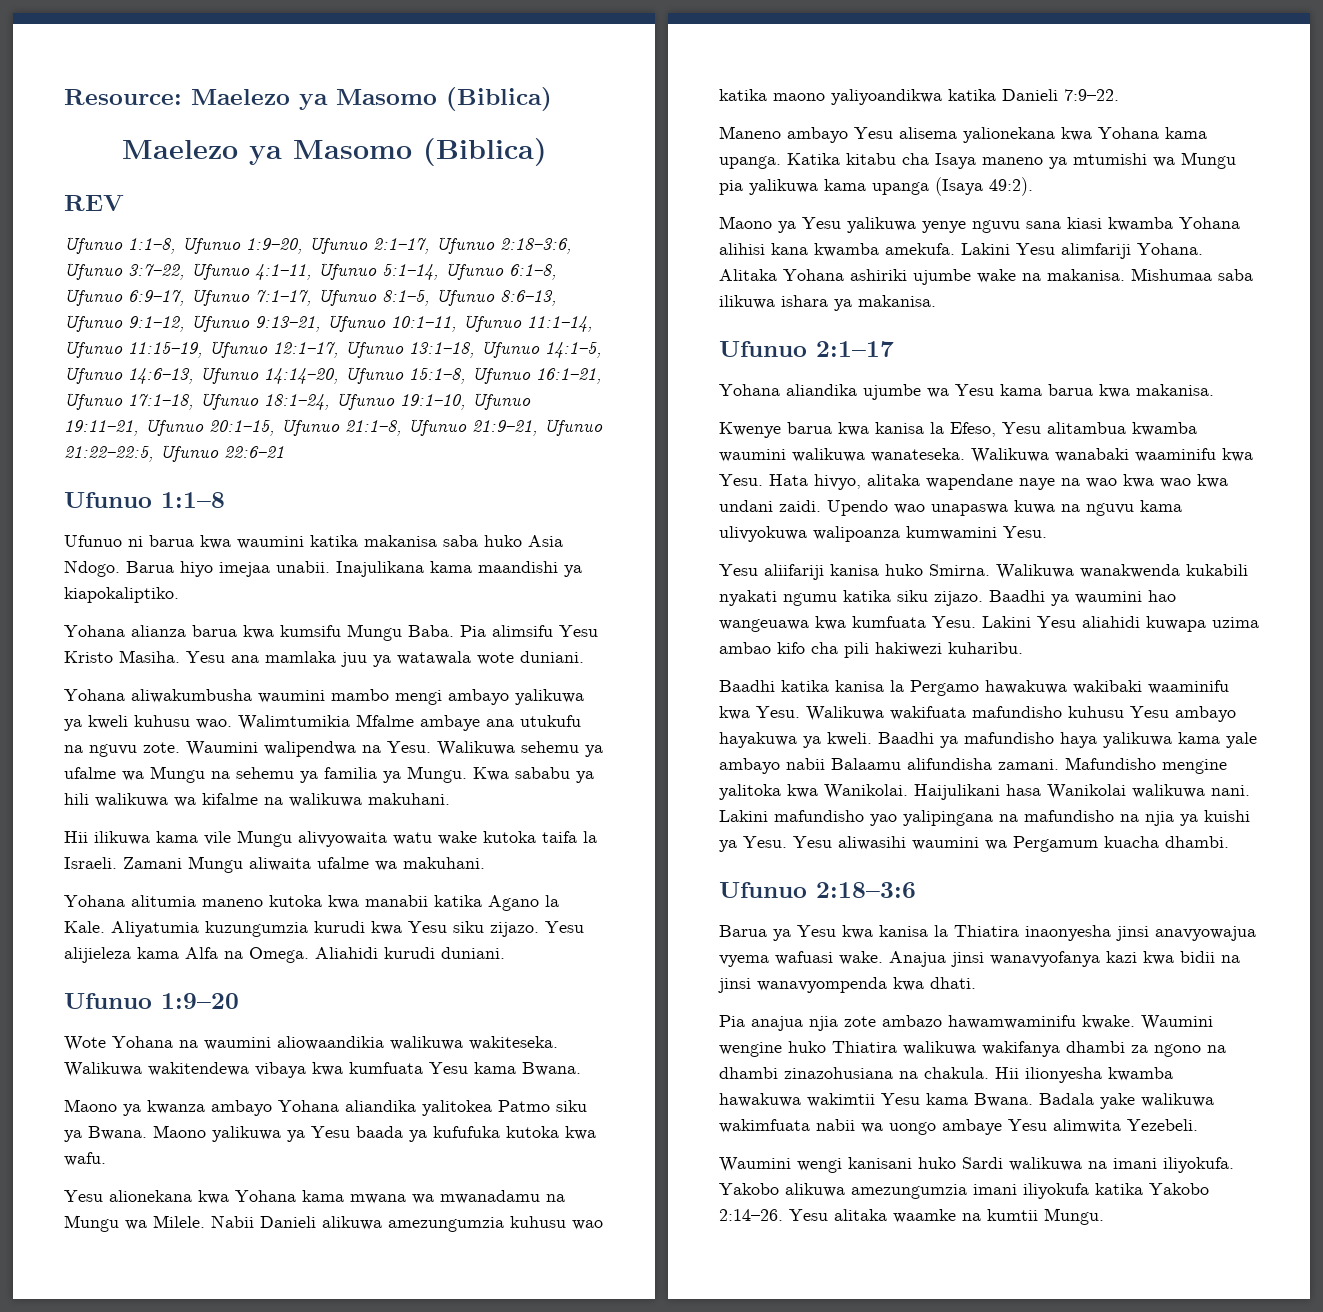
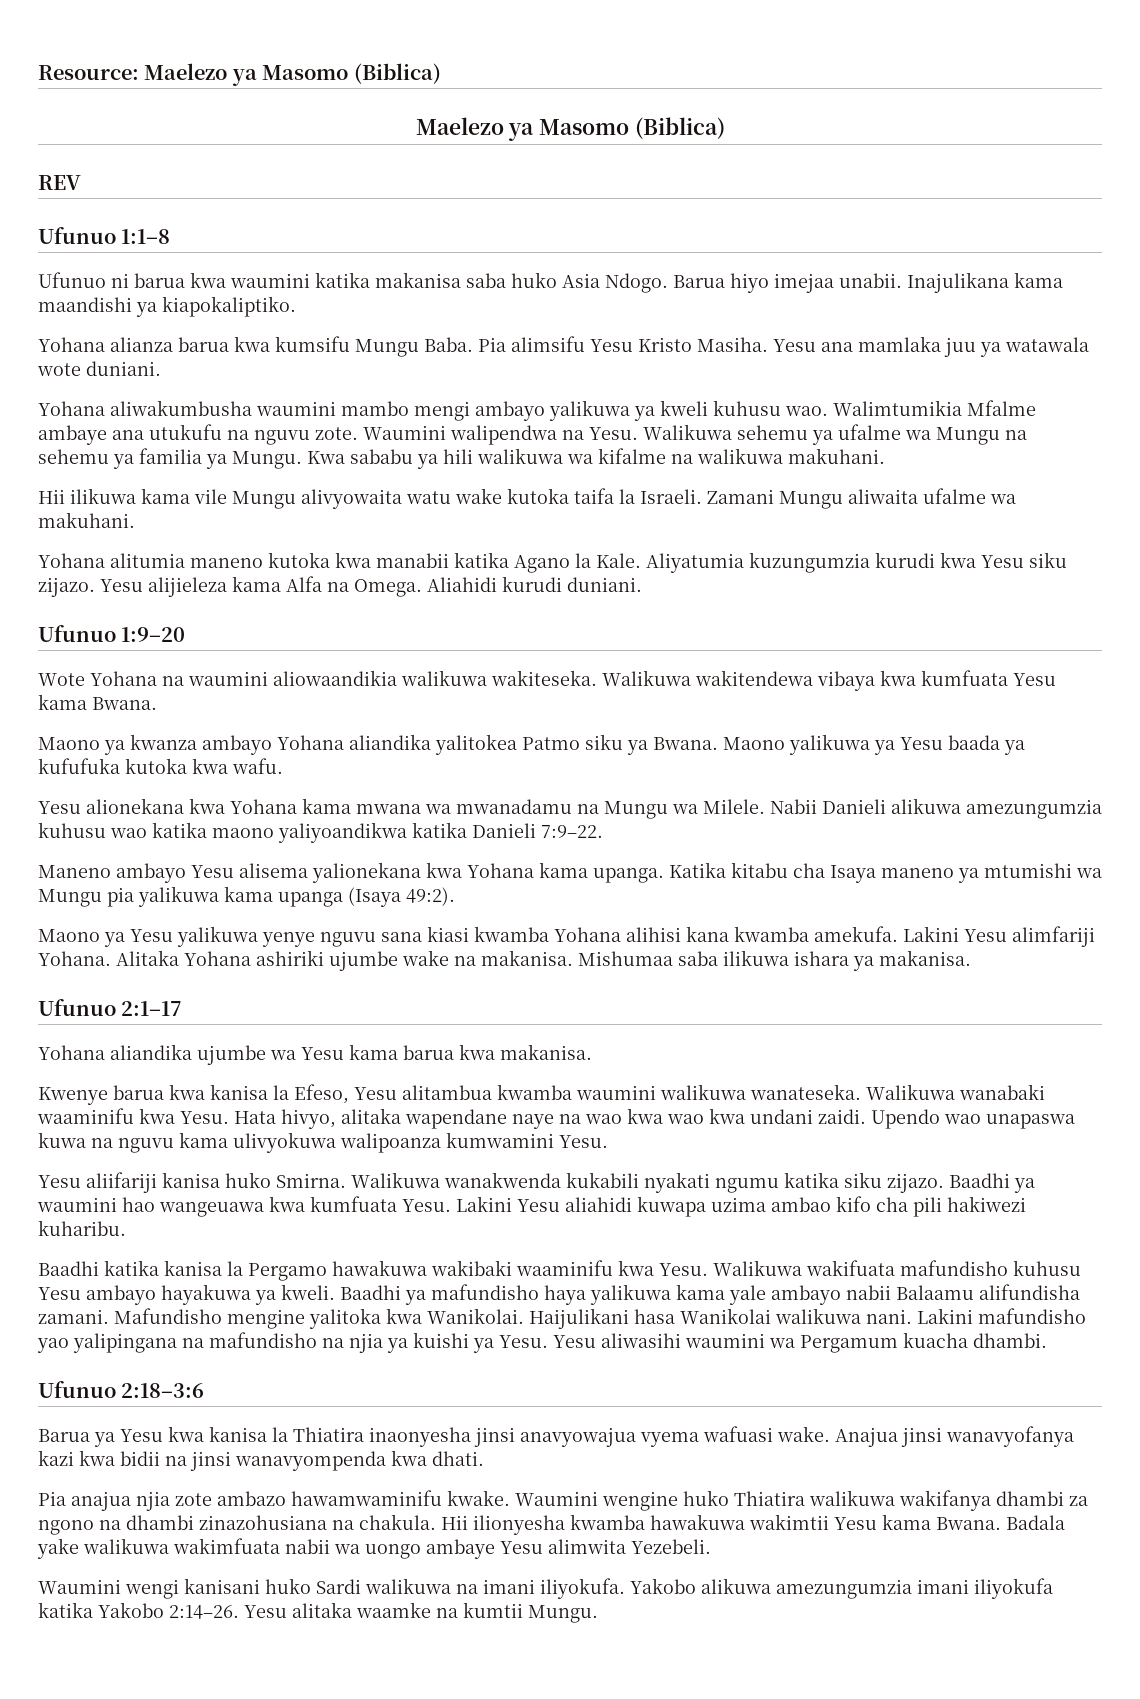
- Ufunuo 1:1–8, Ufunuo 1:9–20, Ufunuo 2:1–17, Ufunuo 2:18–3:6, Ufunuo 3:7–22, Ufunuo 4:1–11, Ufunuo 5:1–14, Ufunuo 6:1–8, Ufunuo 6:9–17, Ufunuo 7:1–17, Ufunuo 8:1–5, Ufunuo 8:6–13, Ufunuo 9:1–12, Ufunuo 9:13–21, Ufunuo 10:1–11, Ufunuo 11:1–14, Ufunuo 11:15–19, Ufunuo 12:1–17, Ufunuo 13:1–18, Ufunuo 14:1–5, Ufunuo 14:6–13, Ufunuo 14:14–20, Ufunuo 15:1–8, Ufunuo 16:1–21, Ufunuo 17:1–18, Ufunuo 18:1–24, Ufunuo 19:1–10, Ufunuo 19:11–21, Ufunuo 20:1–15, Ufunuo 21:1–8, Ufunuo 21:9–21, Ufunuo 21:22–22:5, Ufunuo 22:6–21

